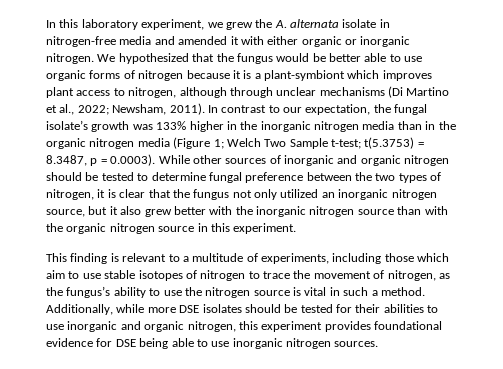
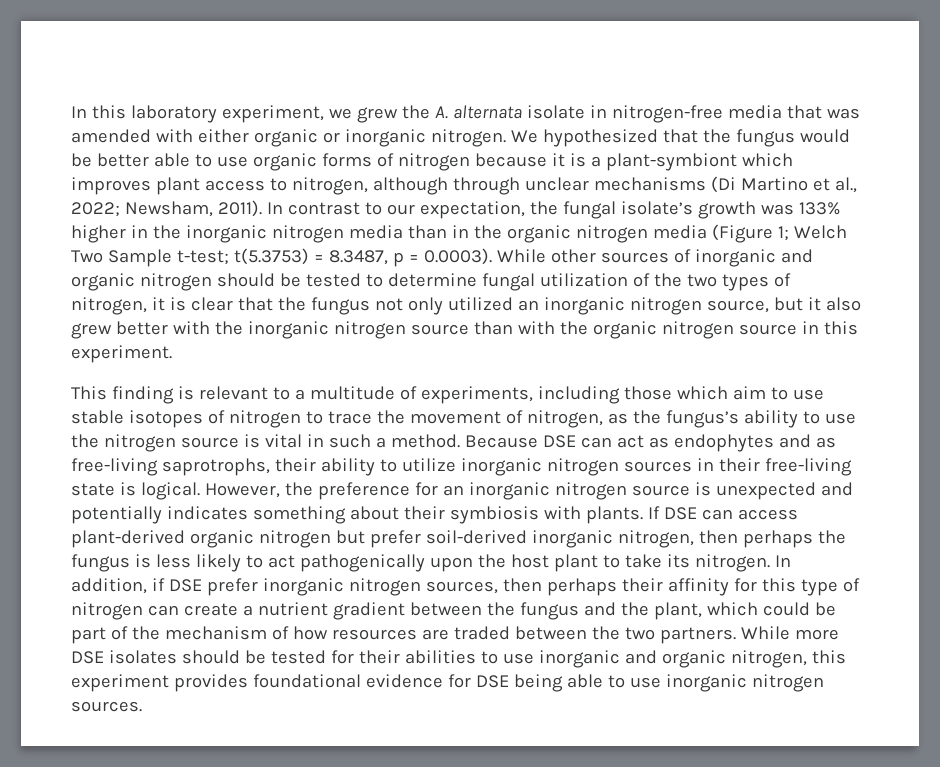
- In this laboratory experiment, we grew the A. alternata isolate in nitrogen-free media and amended it with either organic or inorganic nitrogen.
+ In this laboratory experiment, we grew the A. alternata isolate in nitrogen-free media that was amended with either organic or inorganic nitrogen.
- t(5.3753) = 8.3487, p = 0.0003). While other sources of inorganic and organic nitrogen should be tested to determine fungal preference between the two types of nitrogen, it is clear that the fungus not only utilized an inorganic nitrogen source, but it also grew better with the inorganic nitrogen source than with the organic nitrogen source in this experiment.
+ t(5.3753) = 8.3487, p = 0.0003). While other sources of inorganic and organic nitrogen should be tested to determine fungal utilization of the two types of nitrogen, it is clear that the fungus not only utilized an inorganic nitrogen source, but it also grew better with the inorganic nitrogen source than with the organic nitrogen source in this experiment.
- Additionally, while more DSE isolates should be tested for their abilities to use inorganic and organic nitrogen, this experiment provides foundational evidence for DSE being able to use inorganic nitrogen sources.
+ Because DSE can act as endophytes and as free-living saprotrophs, their ability to utilize inorganic nitrogen sources in their free-living state is logical. However, the preference for an inorganic nitrogen source is unexpected and potentially indicates something about their symbiosis with plants. If DSE can access plant-derived organic nitrogen but prefer soil-derived inorganic nitrogen, then perhaps the fungus is less likely to act pathogenically upon the host plant to take its nitrogen. In addition, if DSE prefer inorganic nitrogen sources, then perhaps their affinity for this type of nitrogen can create a nutrient gradient between the fungus and the plant, which could be part of the mechanism of how resources are traded between the two partners. While more DSE isolates should be tested for their abilities to use inorganic and organic nitrogen, this experiment provides foundational evidence for DSE being able to use inorganic nitrogen sources.

